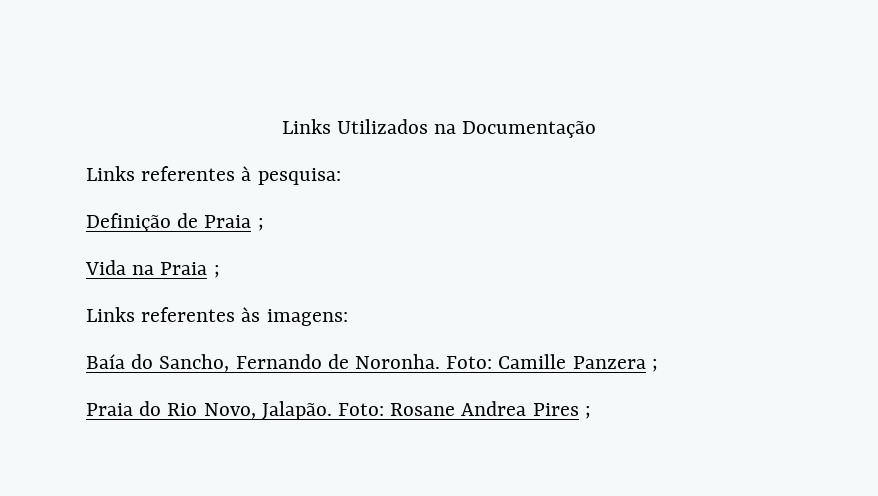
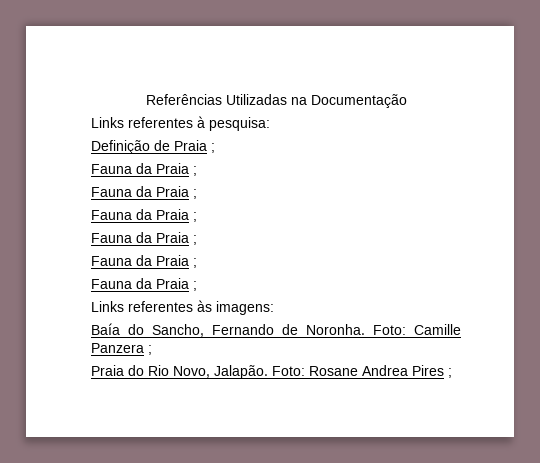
- Links Utilizados na Documentação
+ Referências Utilizadas na Documentação
  Definição de Praia ;
- Vida na Praia ;
+ Fauna da Praia ;
+ Fauna da Praia ;
+ Fauna da Praia ;
+ Fauna da Praia ;
+ Fauna da Praia ;
+ Fauna da Praia ;

